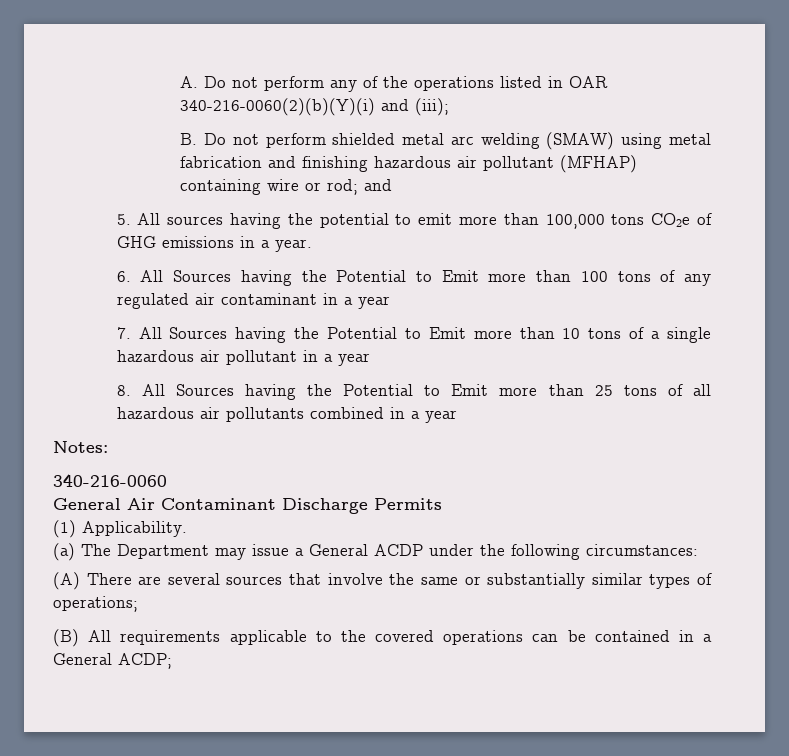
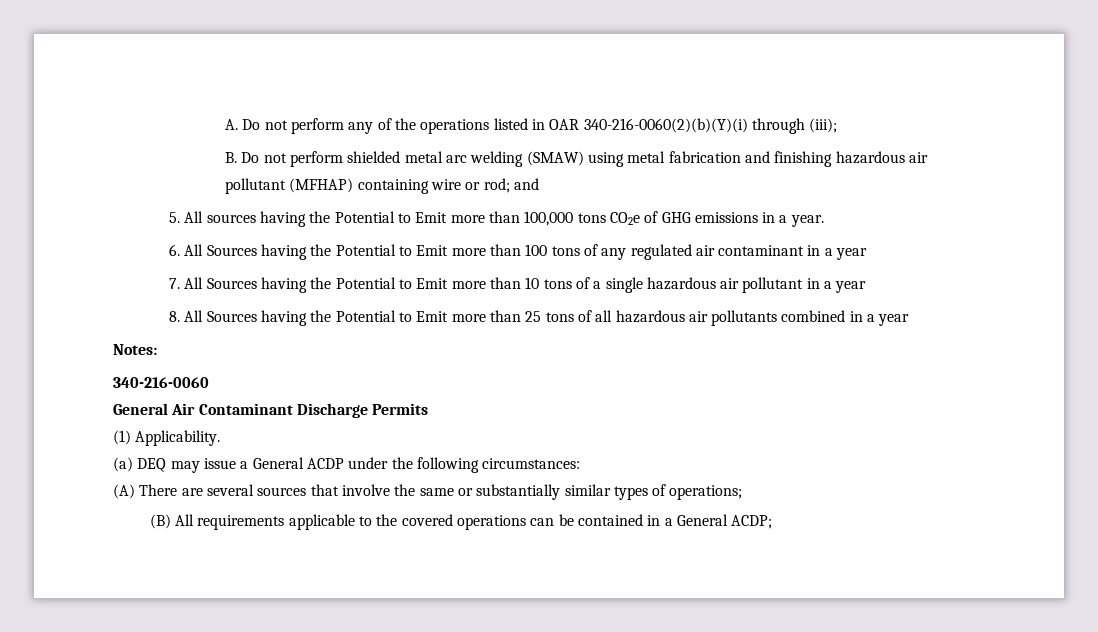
- A. Do not perform any of the operations listed in OAR 340-216-0060(2)(b)(Y)(i) and (iii);
+ A. Do not perform any of the operations listed in OAR 340-216-0060(2)(b)(Y)(i) through (iii);
- 5. All sources having the potential to emit more than 100,000 tons CO2e of GHG emissions in a year.
+ 5. All sources having the Potential to Emit more than 100,000 tons CO2e of GHG emissions in a year.
- (a) The Department may issue a General ACDP under the following circumstances:
+ (a) DEQ may issue a General ACDP under the following circumstances:

